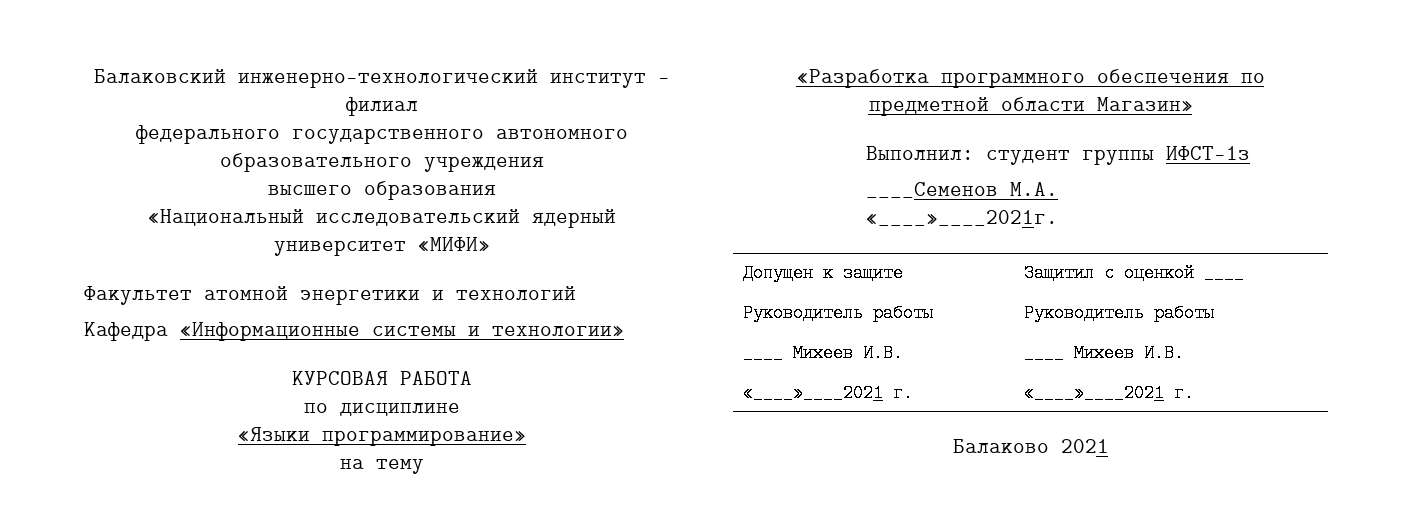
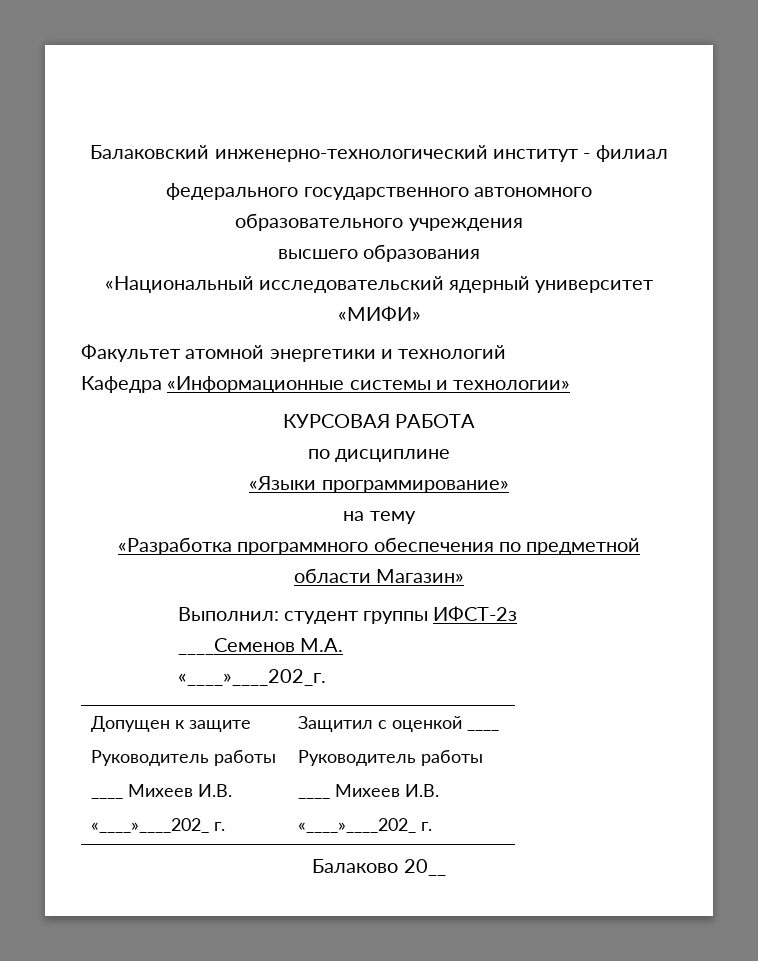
- Выполнил: студент группы ИФСТ-1з
+ Выполнил: студент группы ИФСТ-2з
- «____»____2021г.
+ «____»____202_г.
  Допущен к защите
  Руководитель работы
  ____ Михеев И.В.
- «____»____2021 г. | Защитил с оценкой ____
+ «____»____202_ г. | Защитил с оценкой ____
  Руководитель работы
  ____ Михеев И.В.
- «____»____2021 г.
+ «____»____202_ г.
- Балаково 2021
+ Балаково 20__

